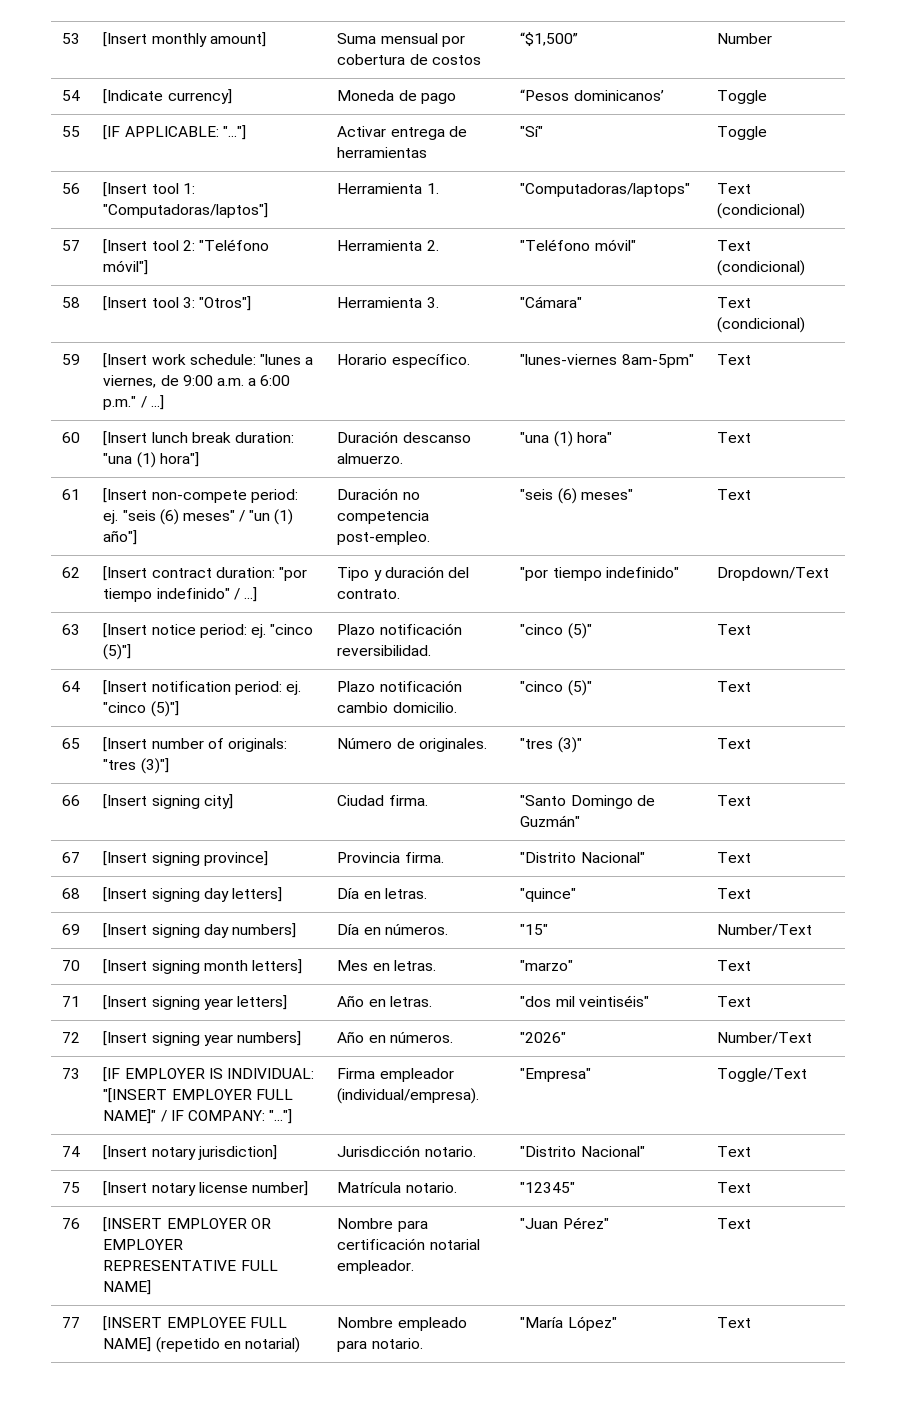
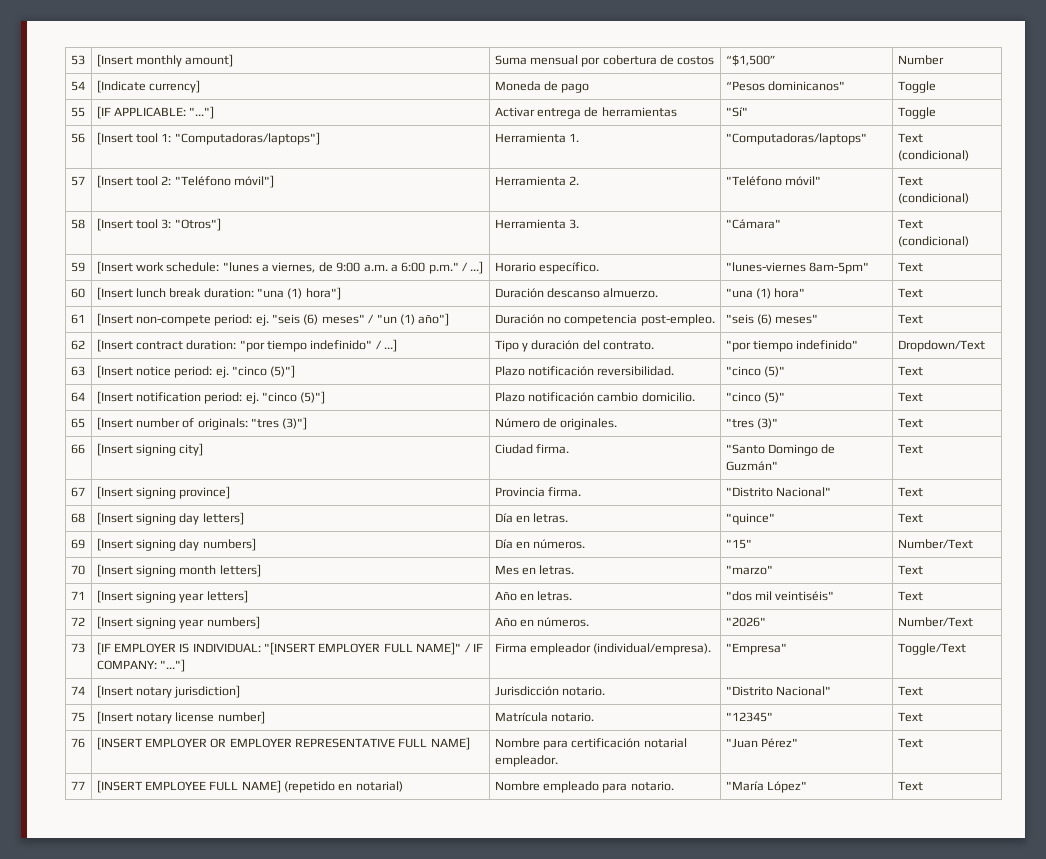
- 54 | [Indicate currency] | Moneda de pago | “Pesos dominicanos’ | Toggle
+ 54 | [Indicate currency] | Moneda de pago | “Pesos dominicanos" | Toggle
- 56 | [Insert tool 1: "Computadoras/laptos"] | Herramienta 1. | "Computadoras/laptops" | Text (condicional)
+ 56 | [Insert tool 1: "Computadoras/laptops"] | Herramienta 1. | "Computadoras/laptops" | Text (condicional)

